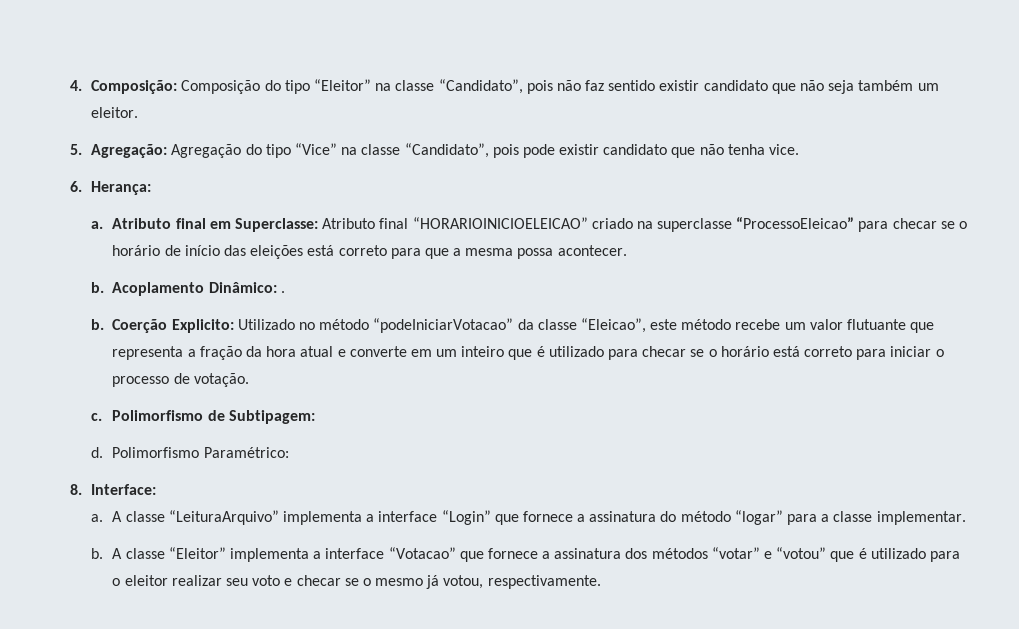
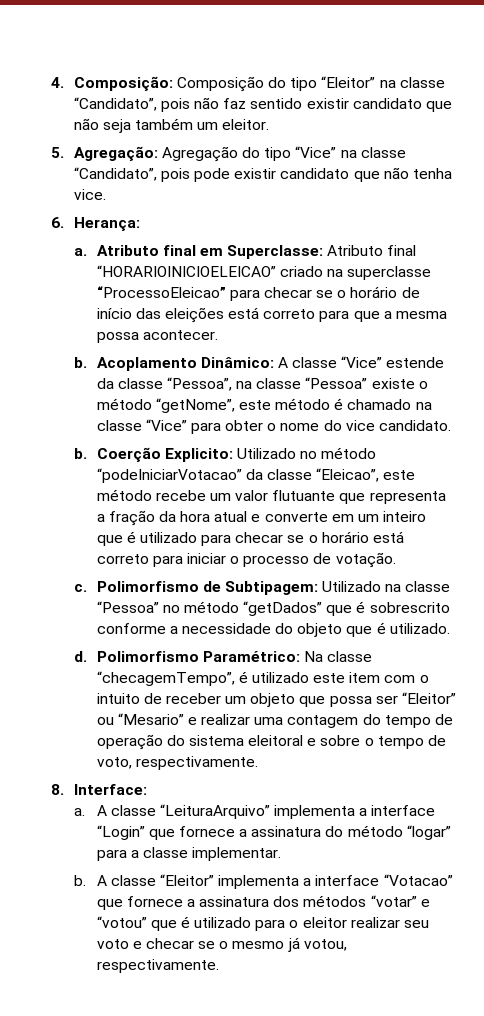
- Acoplamento Dinâmico: .
+ Acoplamento Dinâmico: A classe “Vice” estende da classe “Pessoa”, na classe “Pessoa” existe o método “getNome”, este método é chamado na classe “Vice” para obter o nome do vice candidato.
- Polimorfismo de Subtipagem:
- d. Polimorfismo Paramétrico:
+ Polimorfismo de Subtipagem: Utilizado na classe “Pessoa” no método “getDados” que é sobrescrito conforme a necessidade do objeto que é utilizado.
+ d. Polimorfismo Paramétrico: Na classe “checagemTempo”, é utilizado este item com o intuito de receber um objeto que possa ser “Eleitor” ou “Mesario” e realizar uma contagem do tempo de operação do sistema eleitoral e sobre o tempo de voto, respectivamente.

